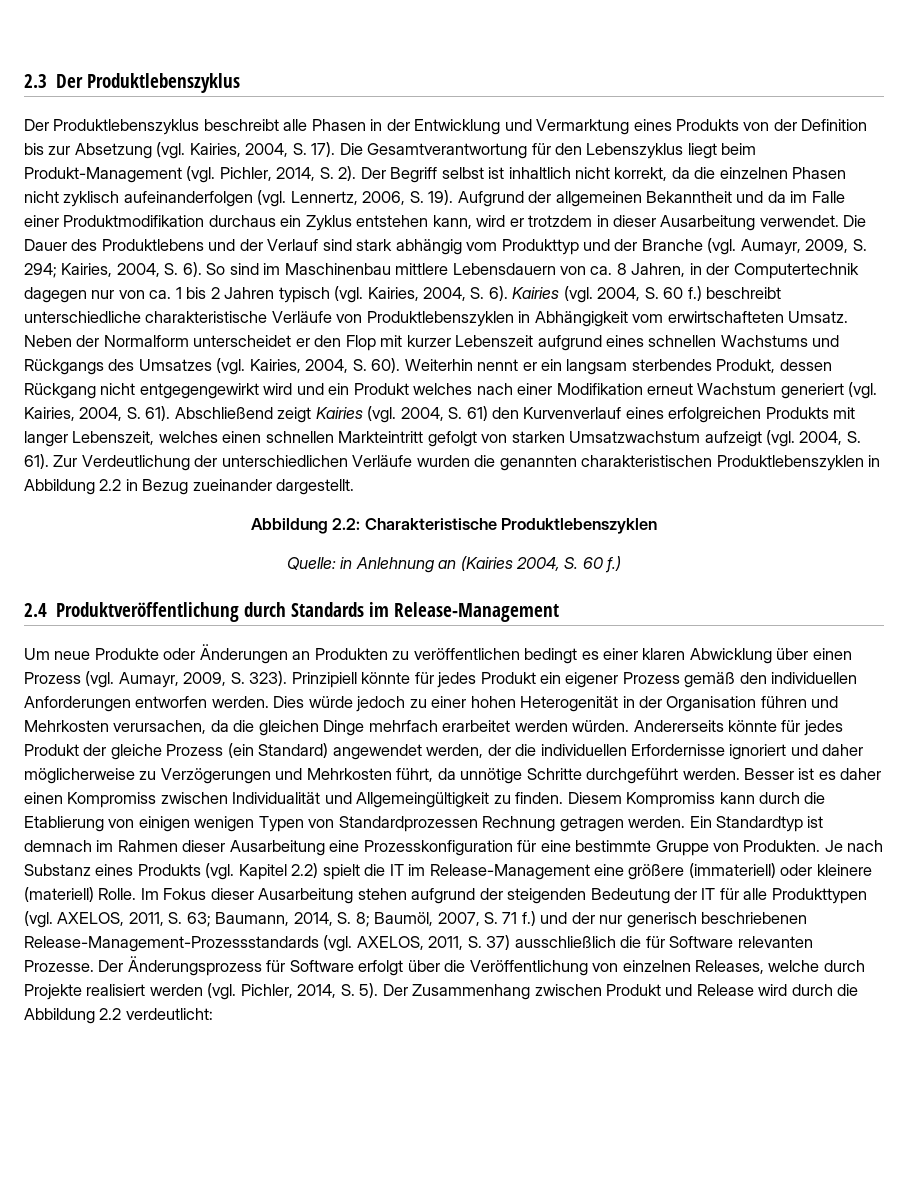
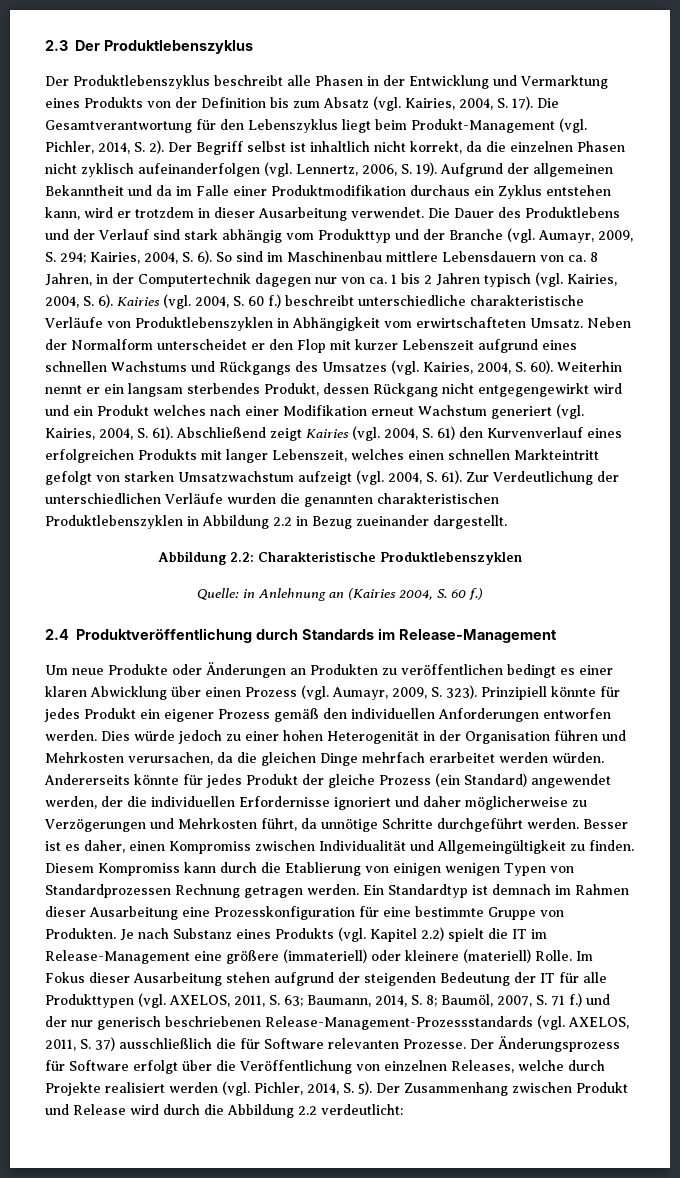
- Der Produktlebenszyklus beschreibt alle Phasen in der Entwicklung und Vermarktung eines Produkts von der Definition bis zur Absetzung (vgl. Kairies, 2004, S. 17).
+ Der Produktlebenszyklus beschreibt alle Phasen in der Entwicklung und Vermarktung eines Produkts von der Definition bis zum Absatz (vgl. Kairies, 2004, S. 17).
- Besser ist es daher einen Kompromiss zwischen Individualität und Allgemeingültigkeit zu finden.
+ Besser ist es daher, einen Kompromiss zwischen Individualität und Allgemeingültigkeit zu finden.

